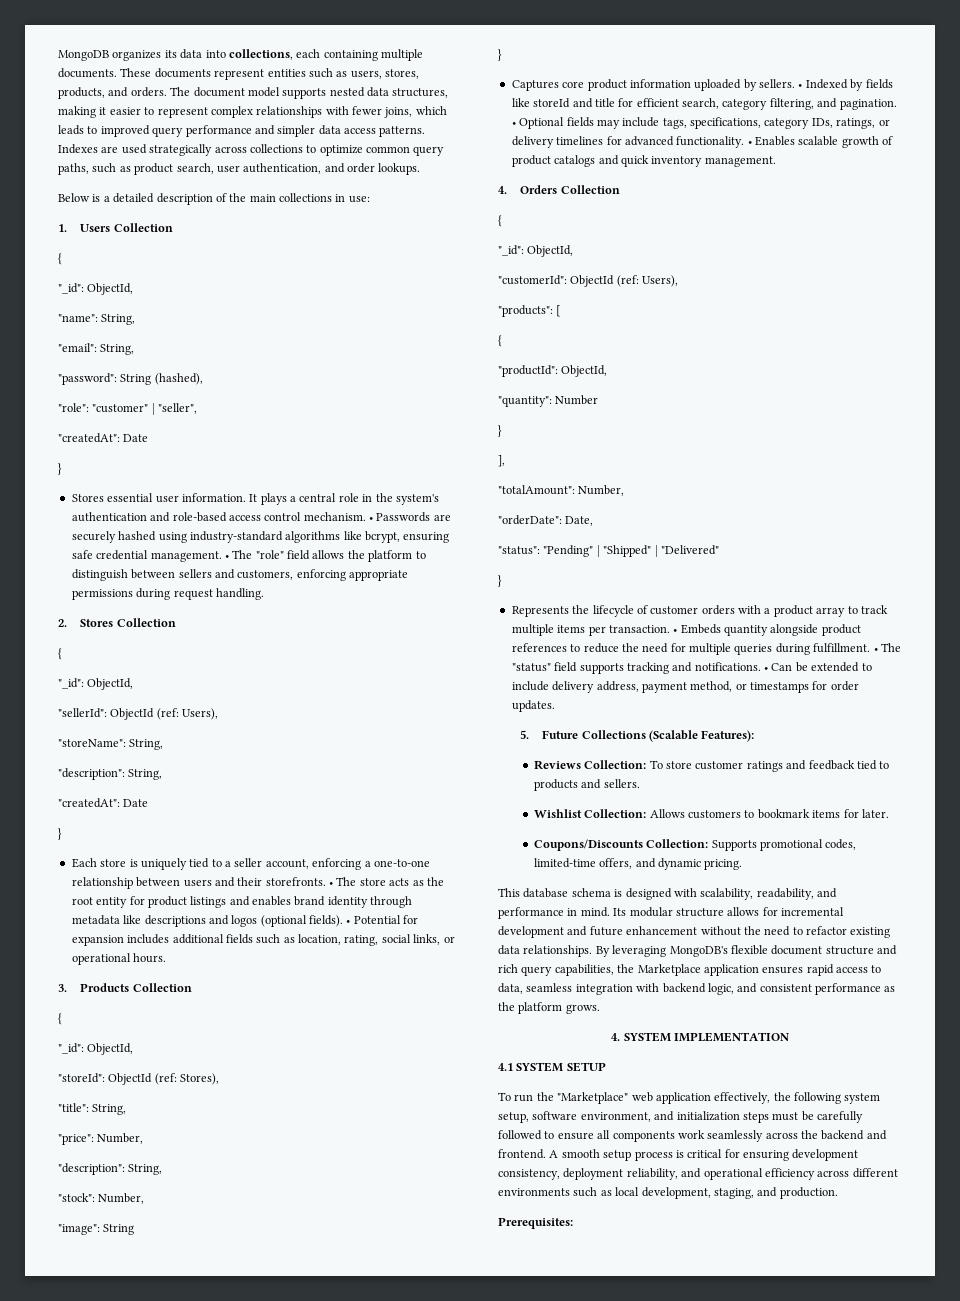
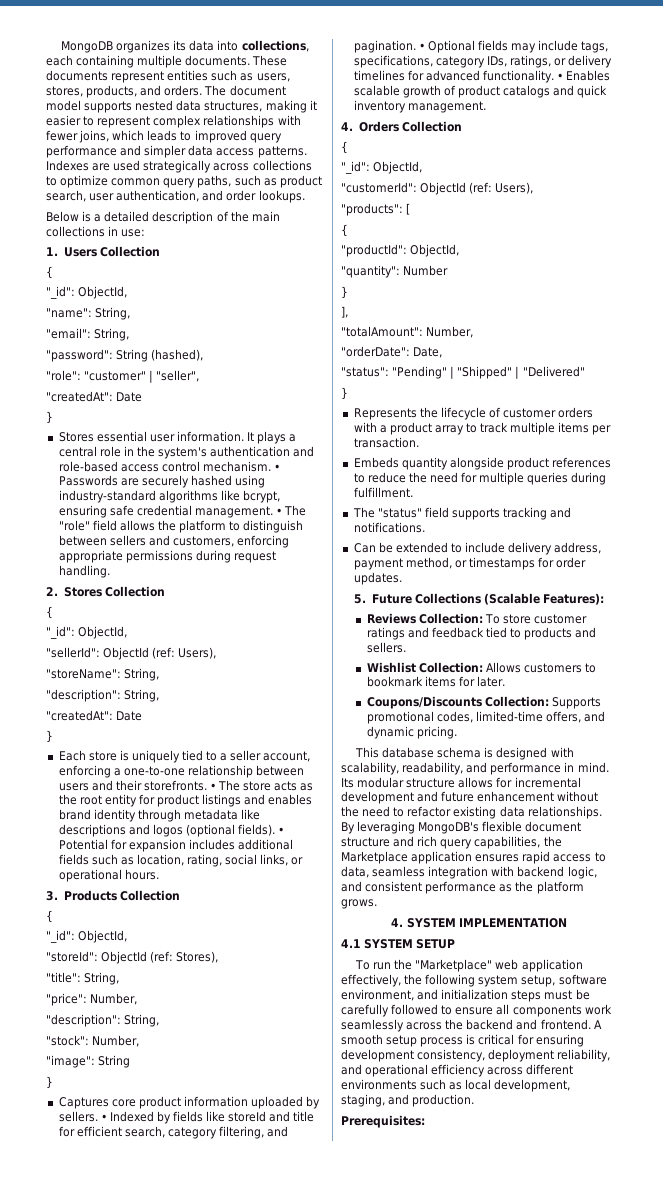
- Represents the lifecycle of customer orders with a product array to track multiple items per transaction. • Embeds quantity alongside product references to reduce the need for multiple queries during fulfillment. • The "status" field supports tracking and notifications. • Can be extended to include delivery address, payment method, or timestamps for order updates.
+ Represents the lifecycle of customer orders with a product array to track multiple items per transaction.
+ Embeds quantity alongside product references to reduce the need for multiple queries during fulfillment.
+ The "status" field supports tracking and notifications.
+ Can be extended to include delivery address, payment method, or timestamps for order updates.

